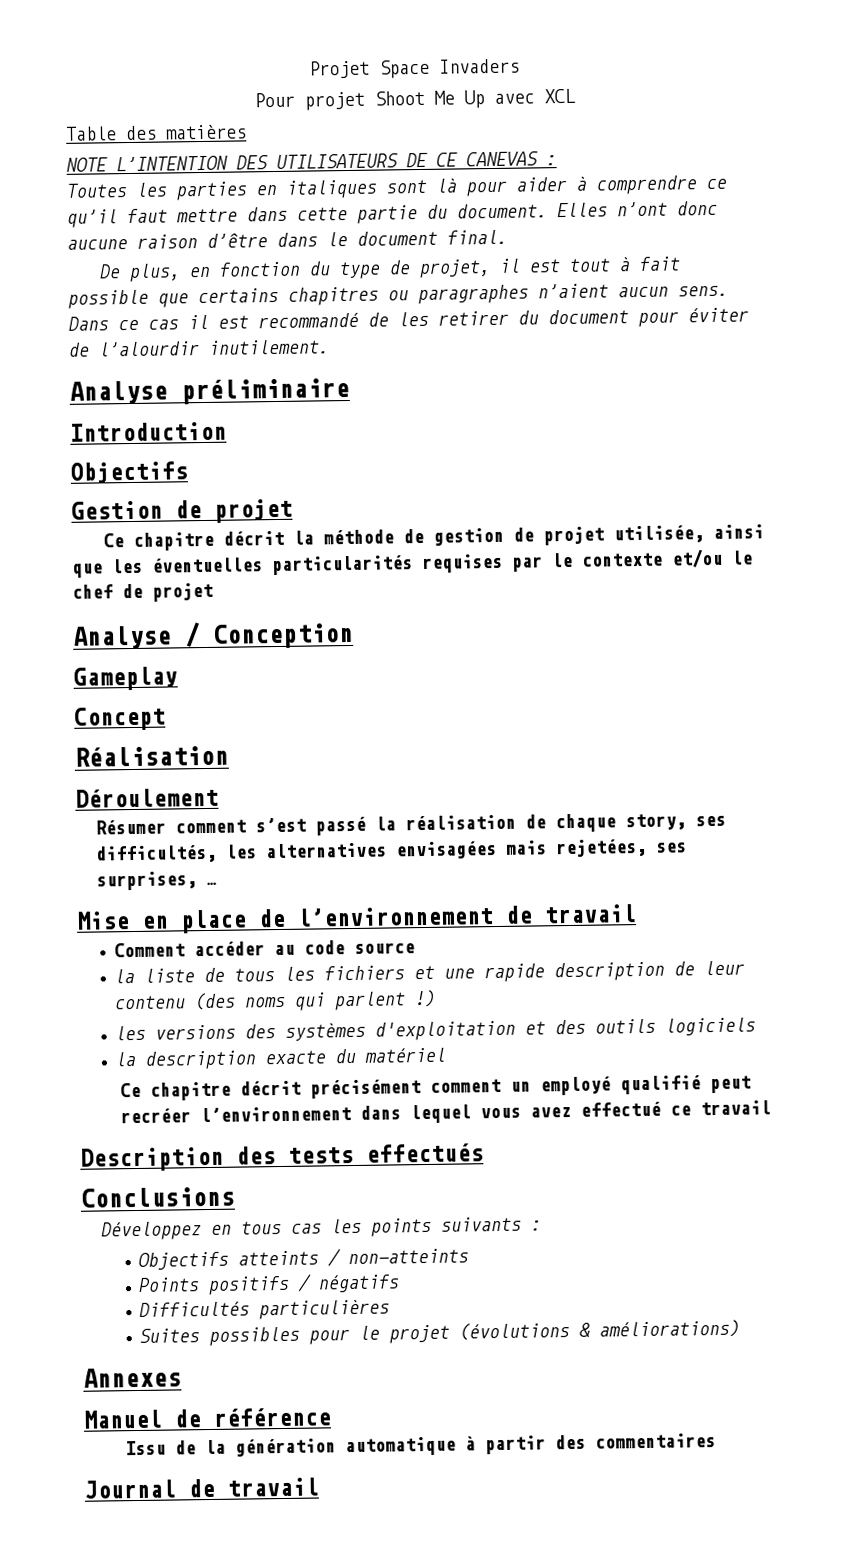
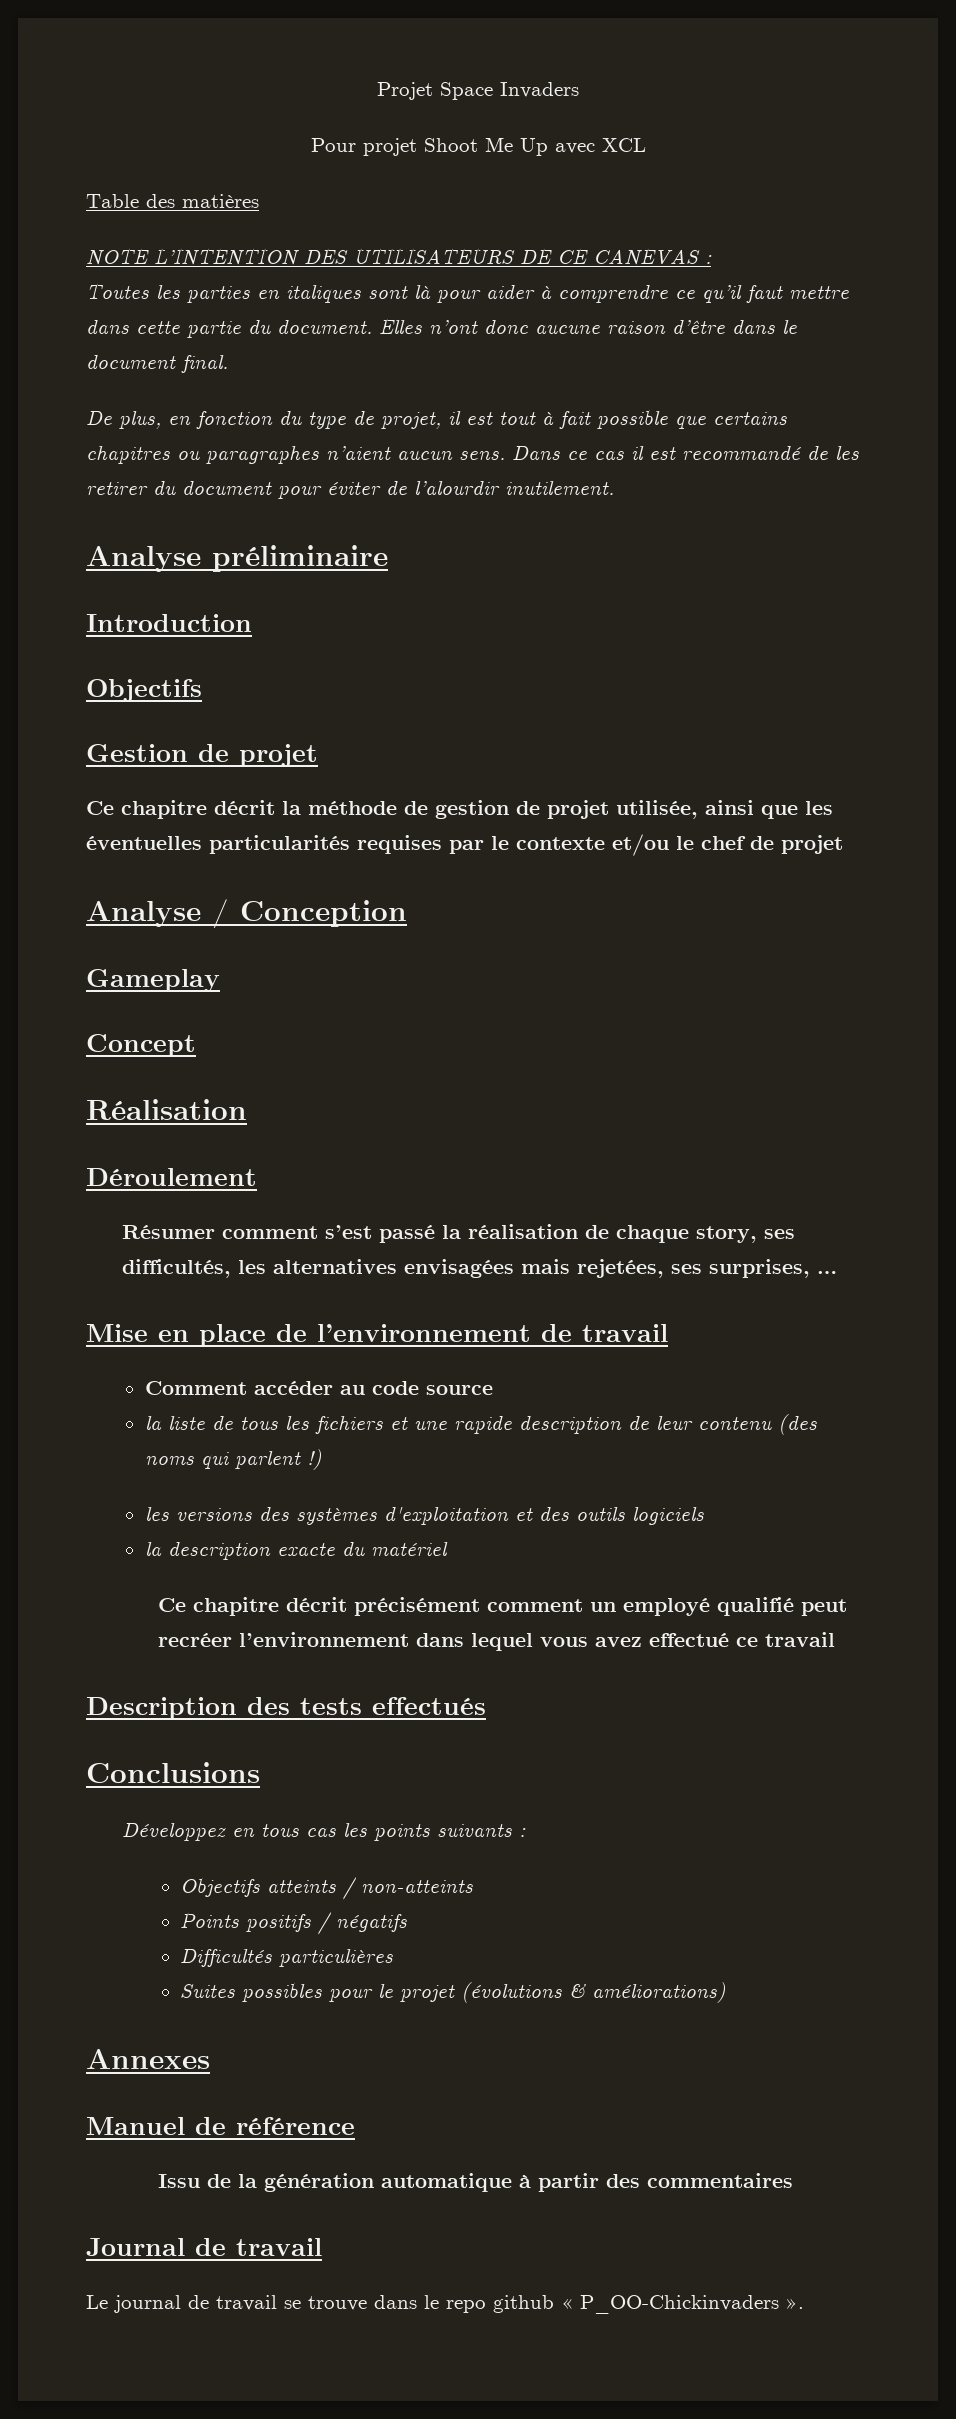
+ Le journal de travail se trouve dans le repo github « P_OO-Chickinvaders ».

